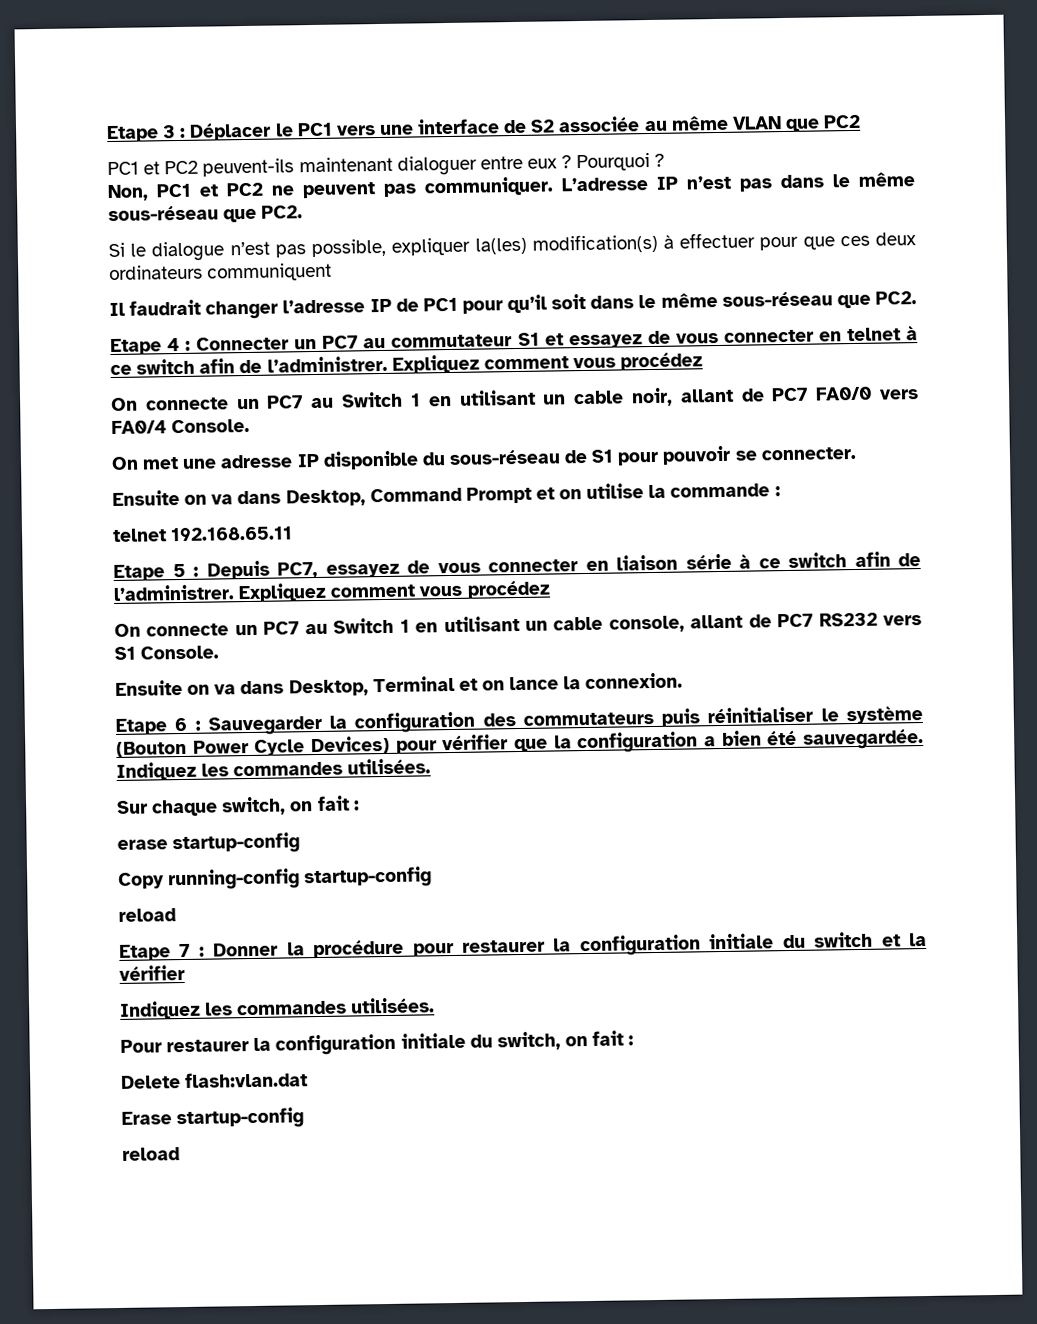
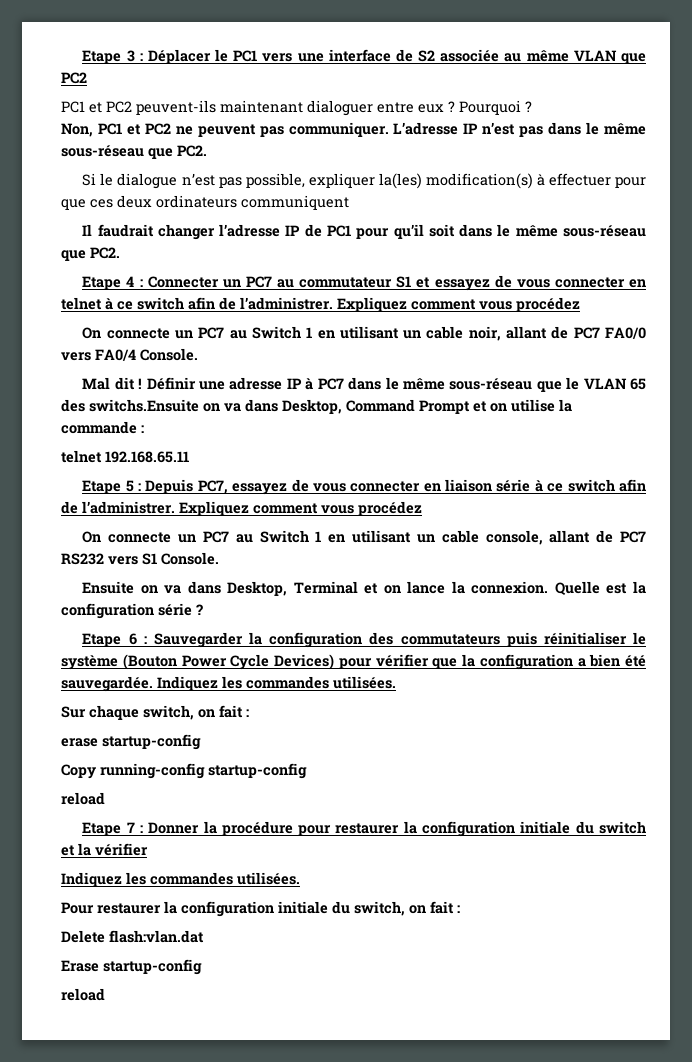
- On met une adresse IP disponible du sous-réseau de S1 pour pouvoir se connecter.
- Ensuite on va dans Desktop, Command Prompt et on utilise la commande :
+ Mal dit ! Définir une adresse IP à PC7 dans le même sous-réseau que le VLAN 65 des switchs.Ensuite on va dans Desktop, Command Prompt et on utilise la commande :
+ Quelle est la configuration série ?

